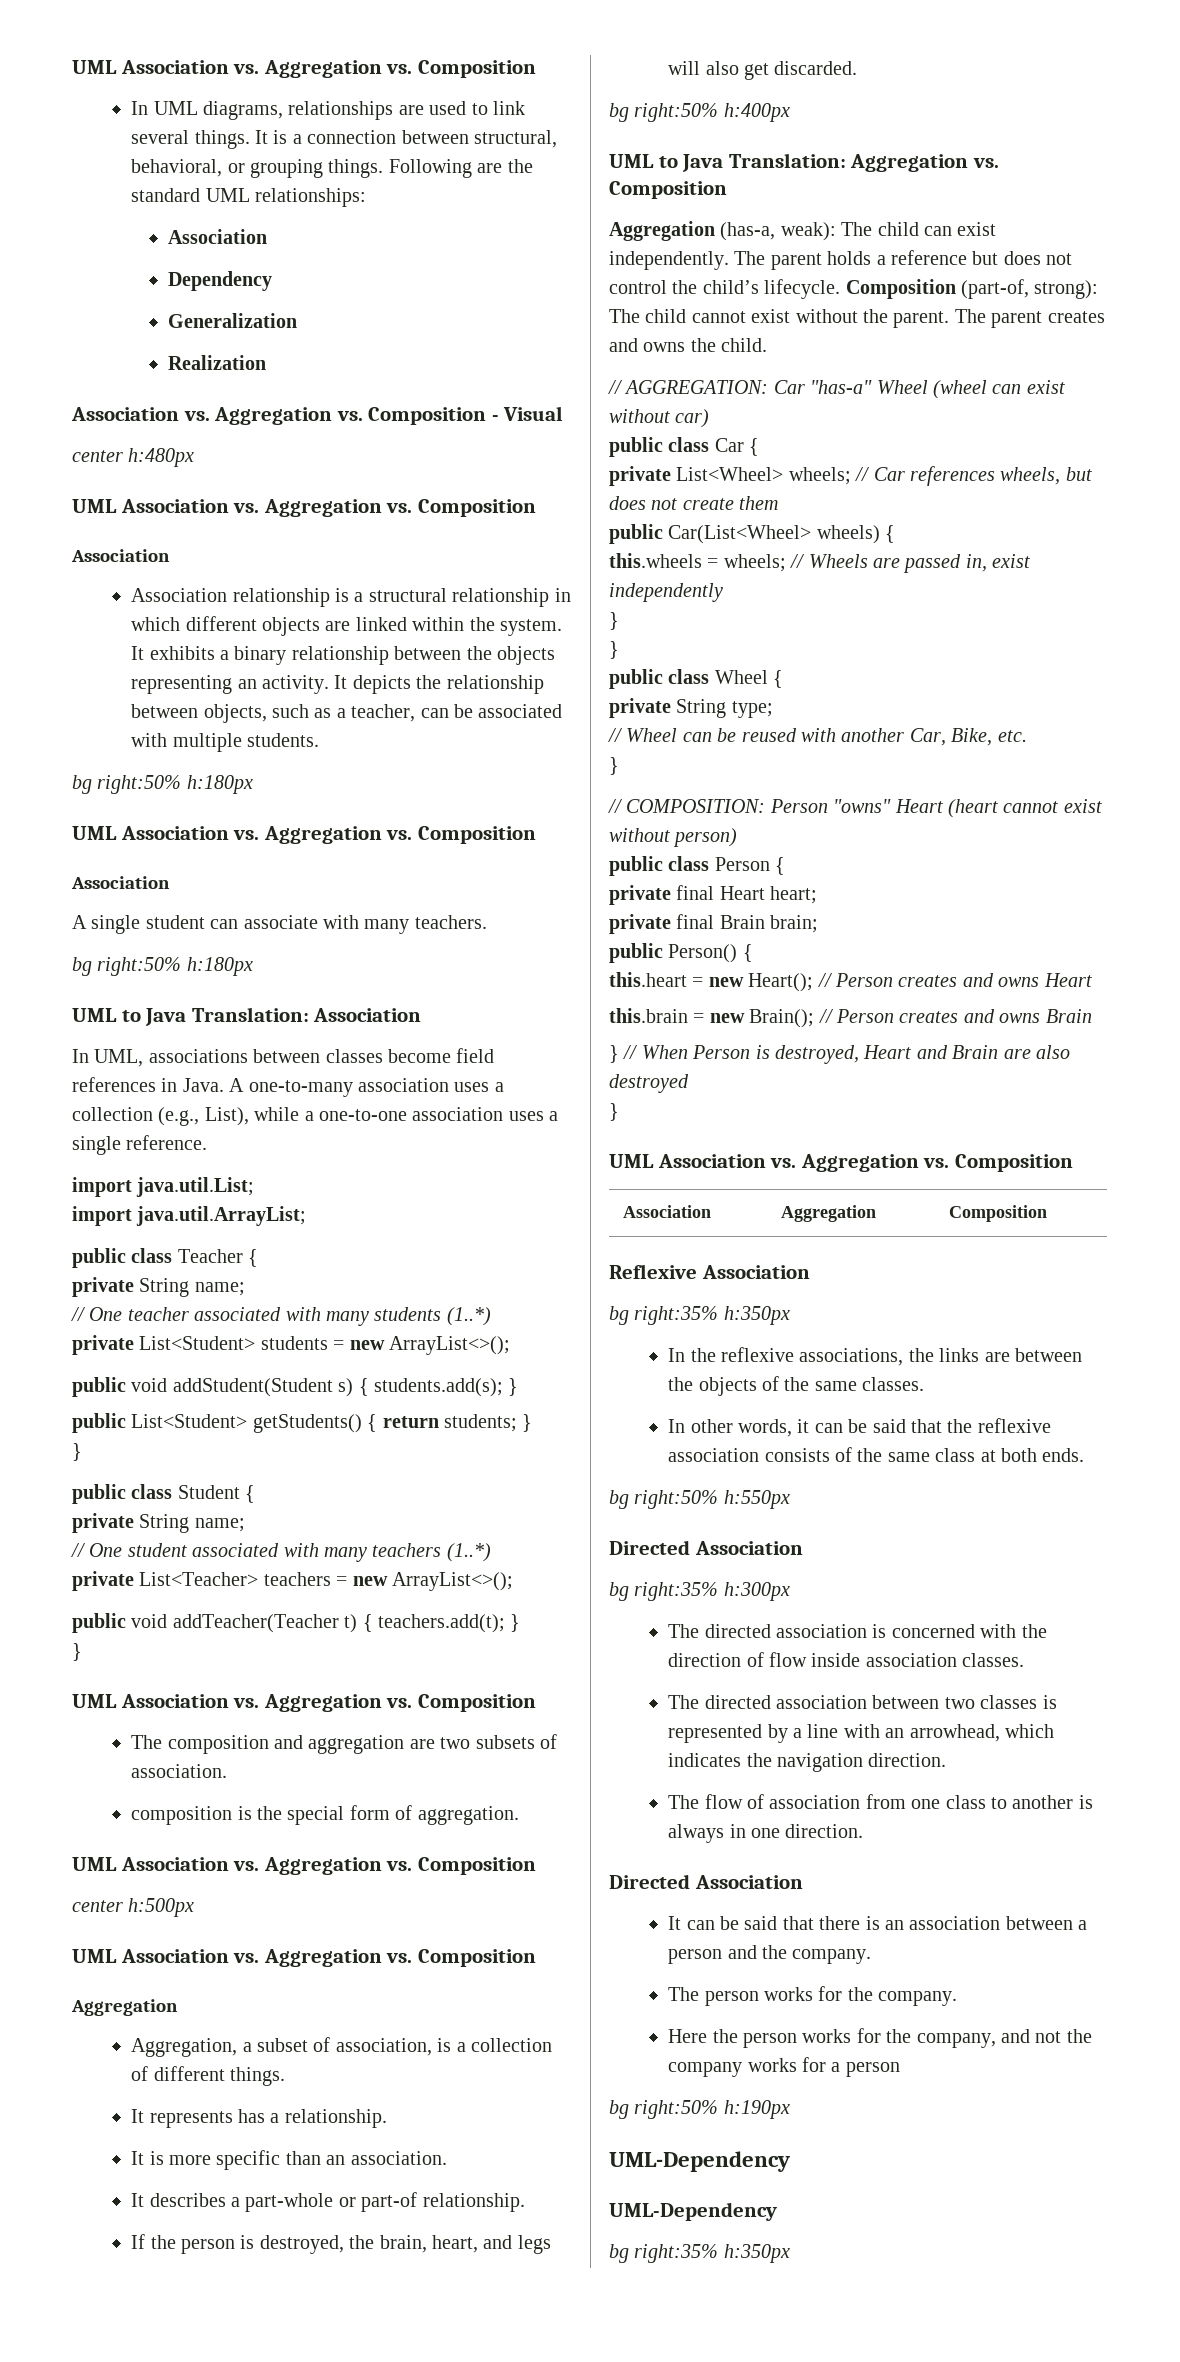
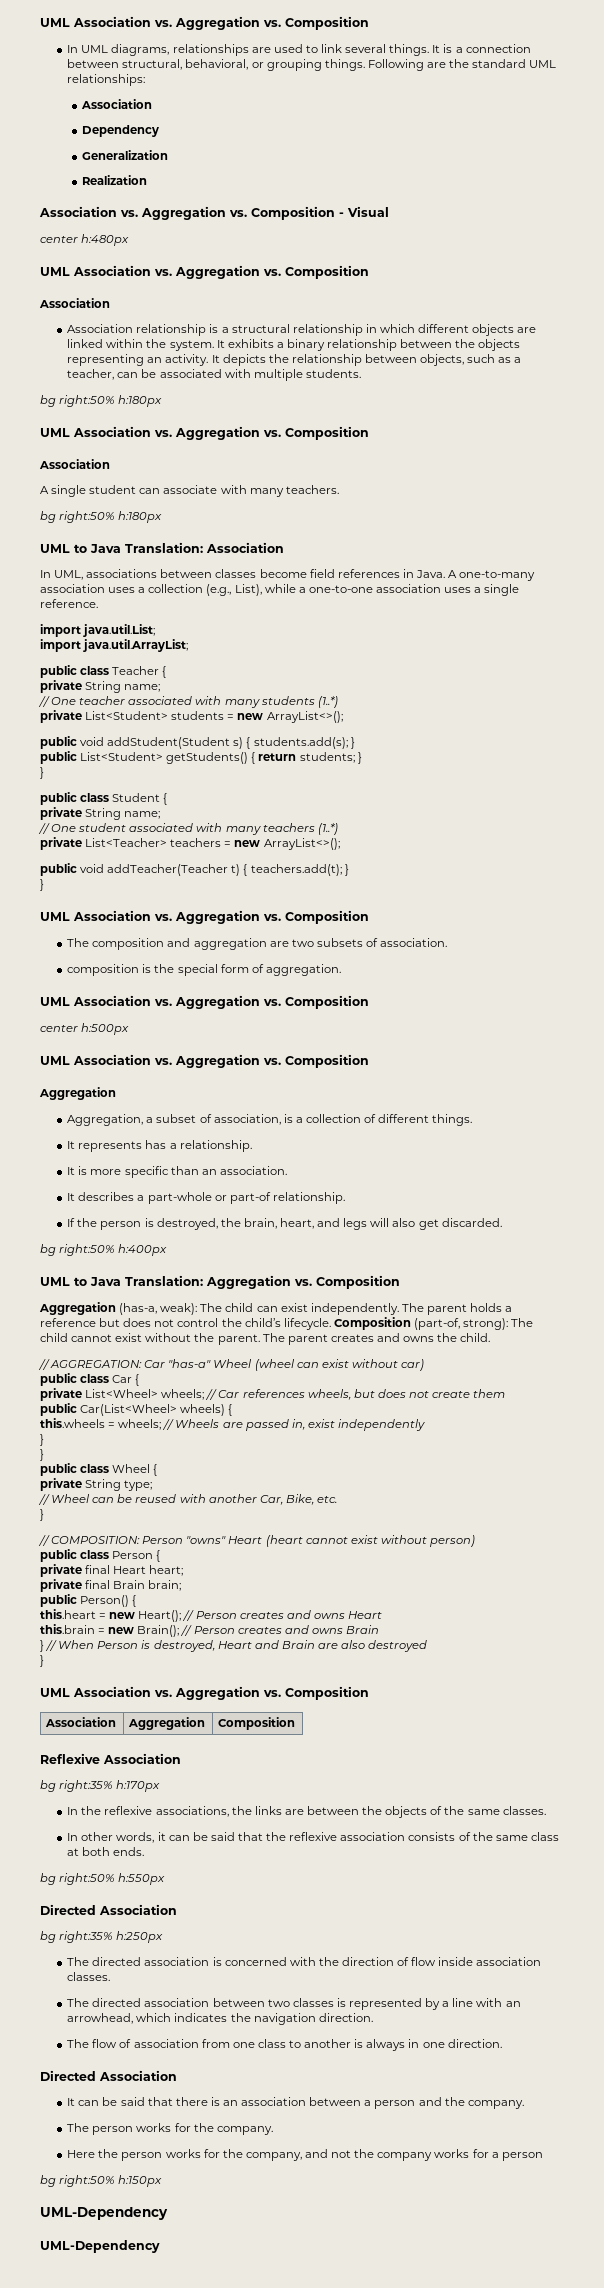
  Reflexive Association
- bg right:35% h:350px
+ bg right:35% h:170px
- bg right:35% h:300px
+ bg right:35% h:250px
- bg right:50% h:190px
+ bg right:50% h:150px
  UML-Dependency
  UML-Dependency
- bg right:35% h:350px

